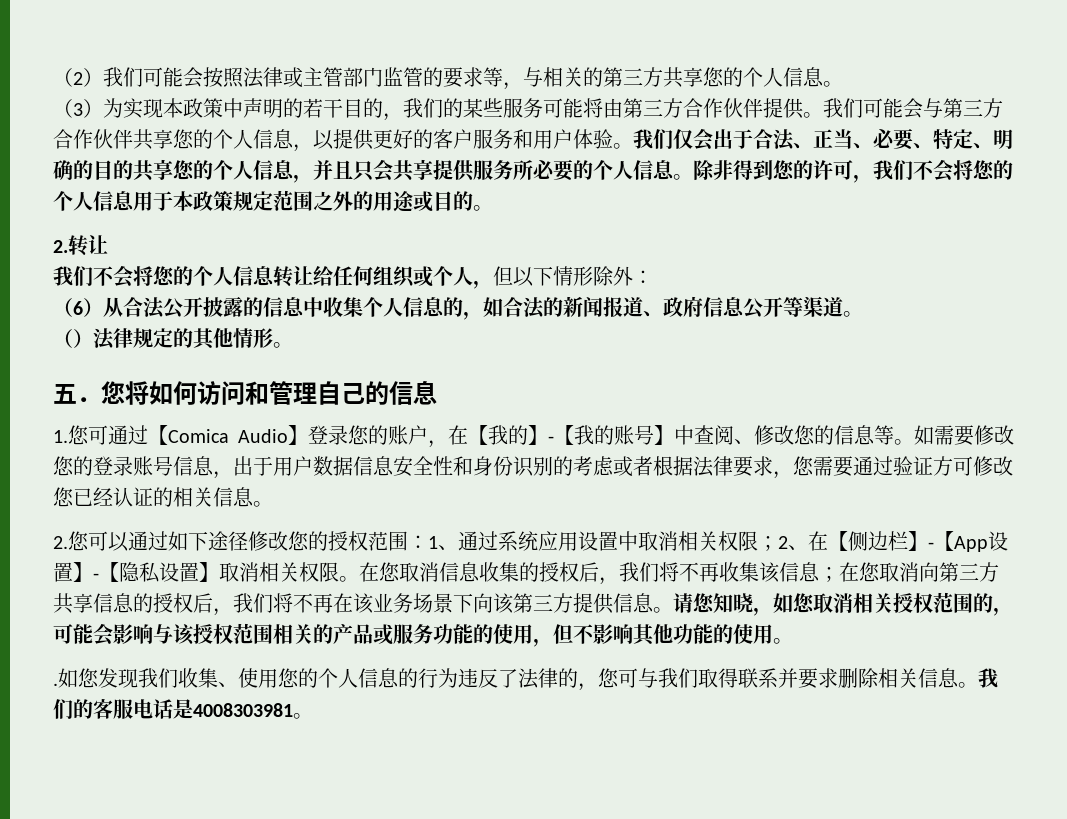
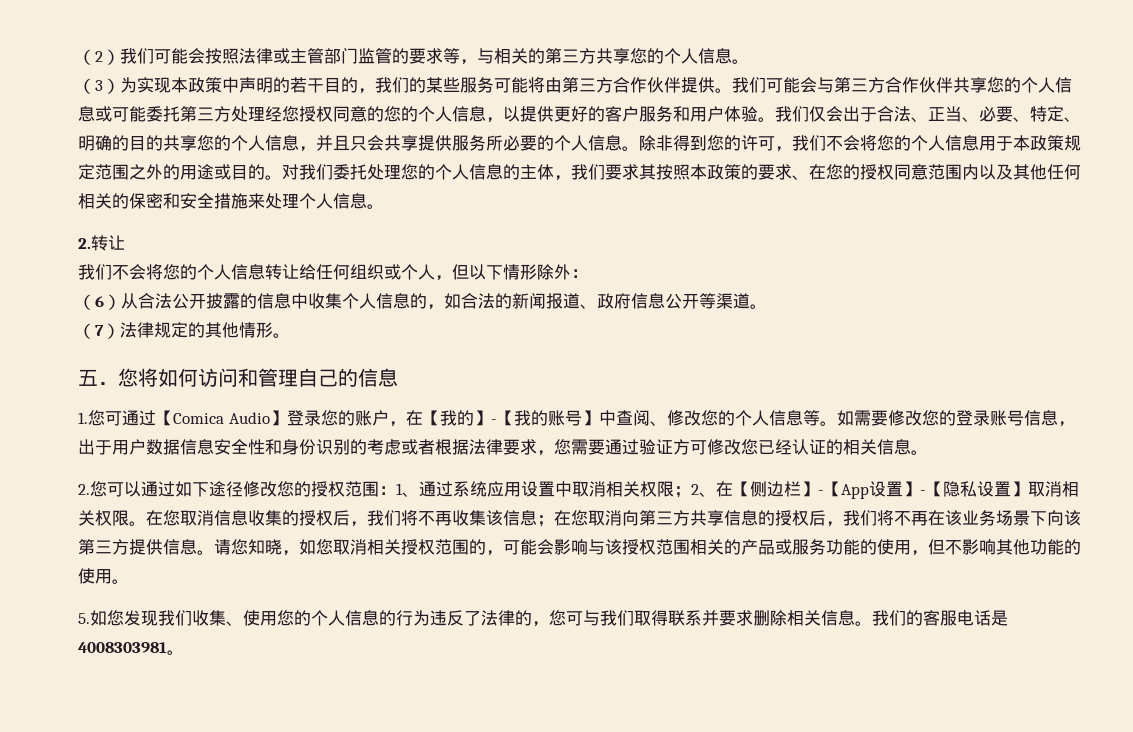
- 我们可能会与第三方合作伙伴共享您的个人信息，以提供更好的客户服务和用户体验。
+ 我们可能会与第三方合作伙伴共享您的个人信息或可能委托第三方处理经您授权同意的您的个人信息，以提供更好的客户服务和用户体验。
+ 对我们委托处理您的个人信息的主体，我们要求其按照本政策的要求、在您的授权同意范围内以及其他任何相关的保密和安全措施来处理个人信息。
- （）法律规定的其他情形。
+ （7）法律规定的其他情形。
- 1.您可通过【Comica Audio】登录您的账户，在【我的】-【我的账号】中查阅、修改您的信息等。
+ 1.您可通过【Comica Audio】登录您的账户，在【我的】-【我的账号】中查阅、修改您的个人信息等。
- .如您发现我们收集、使用您的个人信息的行为违反了法律的，您可与我们取得联系并要求删除相关信息。
+ 5.如您发现我们收集、使用您的个人信息的行为违反了法律的，您可与我们取得联系并要求删除相关信息。

